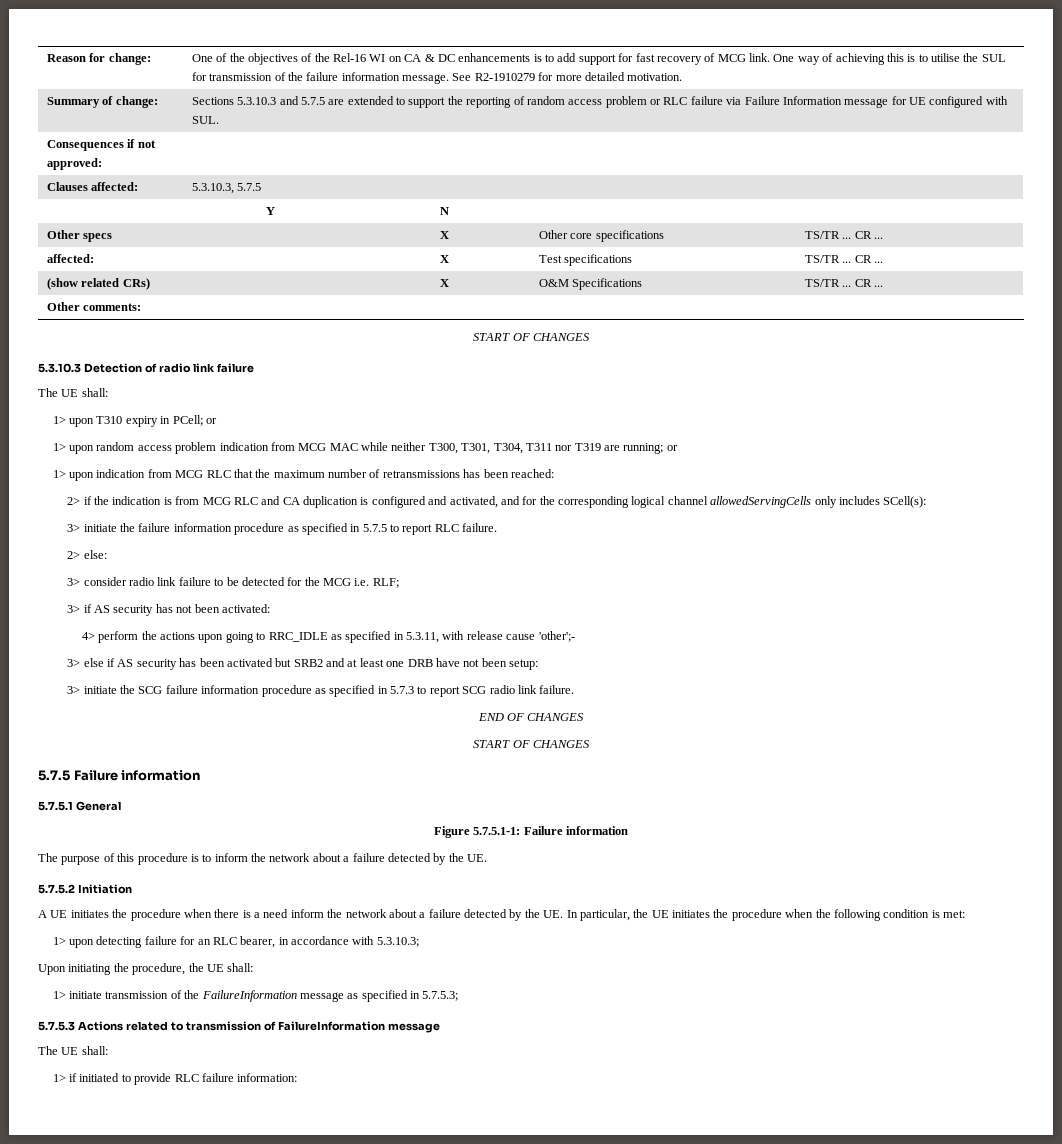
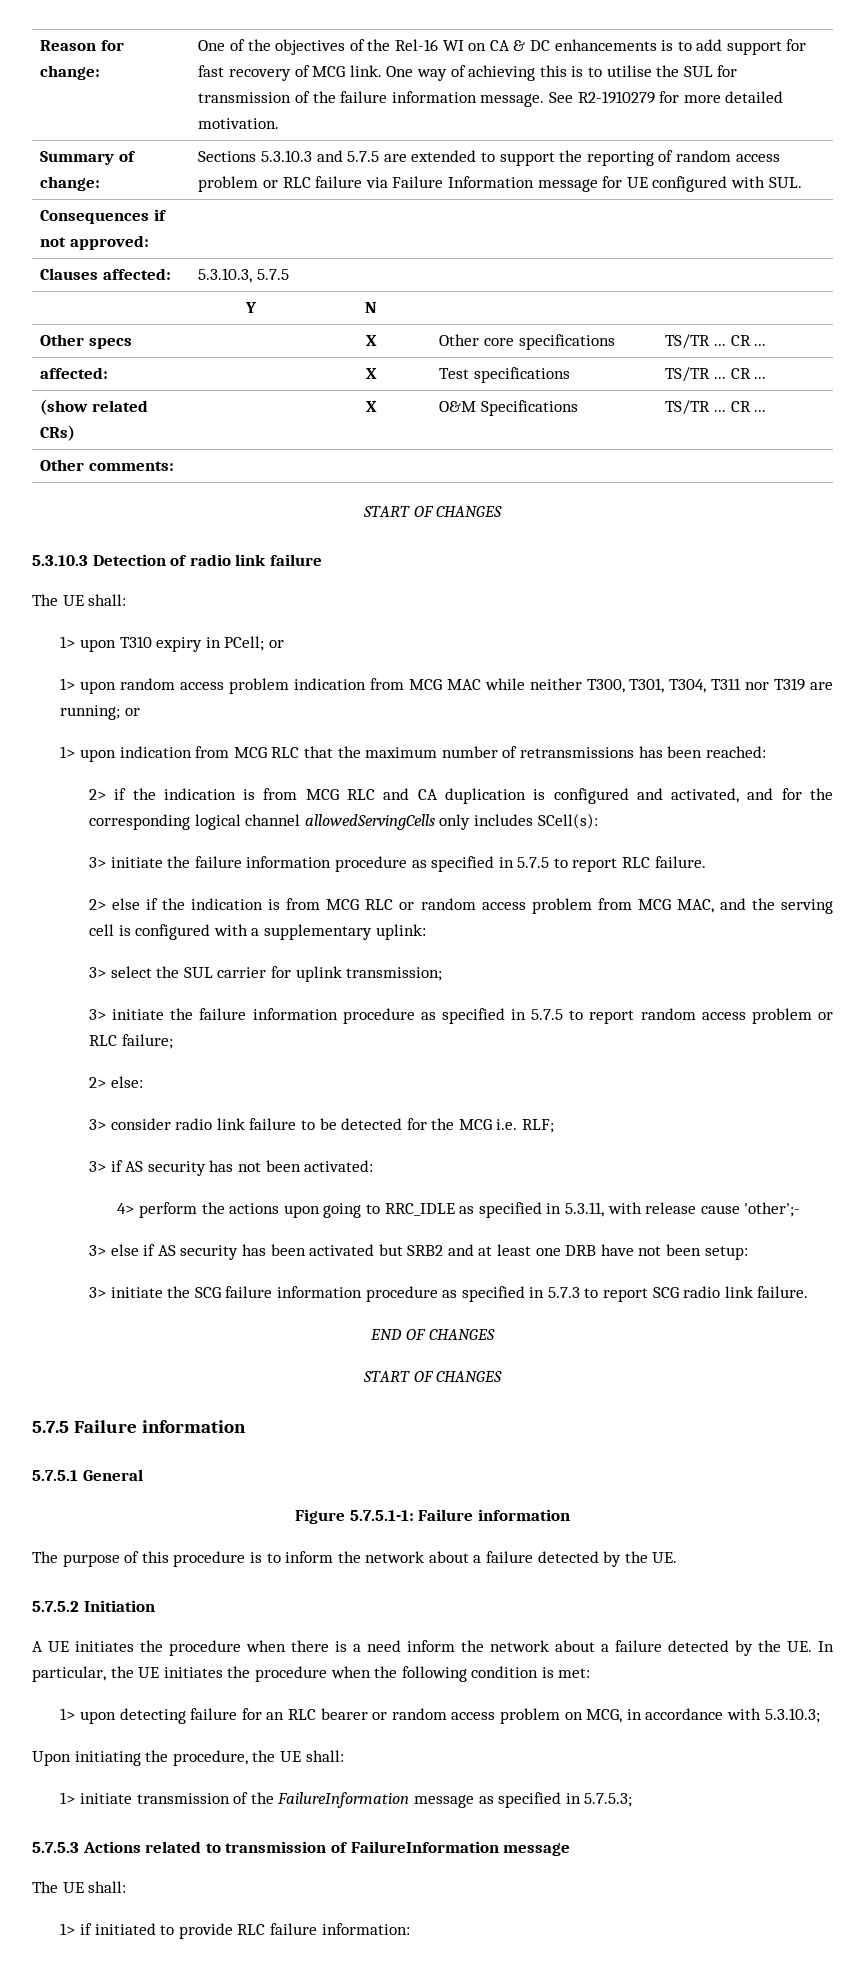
+ 2> else if the indication is from MCG RLC or random access problem from MCG MAC, and the serving cell is configured with a supplementary uplink:
+ 3> select the SUL carrier for uplink transmission;
+ 3> initiate the failure information procedure as specified in 5.7.5 to report random access problem or RLC failure;
- 1> upon detecting failure for an RLC bearer, in accordance with 5.3.10.3;
+ 1> upon detecting failure for an RLC bearer or random access problem on MCG, in accordance with 5.3.10.3;

